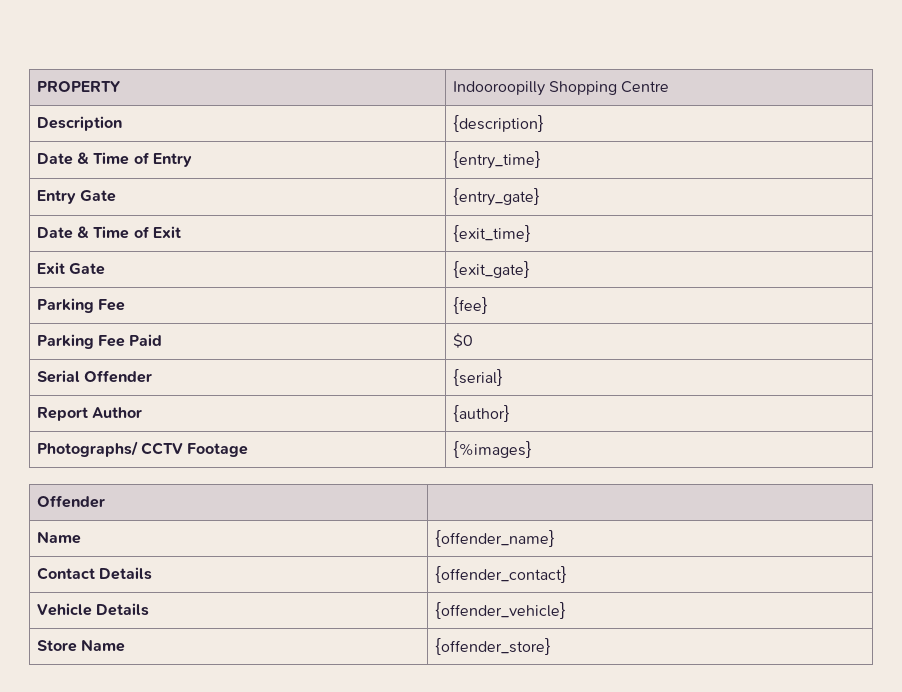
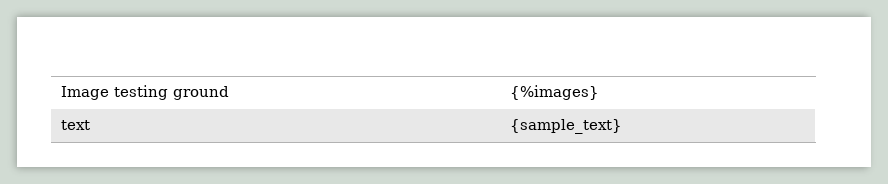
- PROPERTY | Indooroopilly Shopping Centre
- Description | {description}
- Date & Time of Entry | {entry_time}
- Entry Gate | {entry_gate}
- Date & Time of Exit | {exit_time}
- Exit Gate | {exit_gate}
- Parking Fee | {fee}
- Parking Fee Paid | $0
- Serial Offender | {serial}
- Report Author | {author}
- Photographs/ CCTV Footage | {%images}
- Offender |
- Name | {offender_name}
- Contact Details | {offender_contact}
- Vehicle Details | {offender_vehicle}
- Store Name | {offender_store}
+ Image testing ground | {%images}
+ text | {sample_text}

